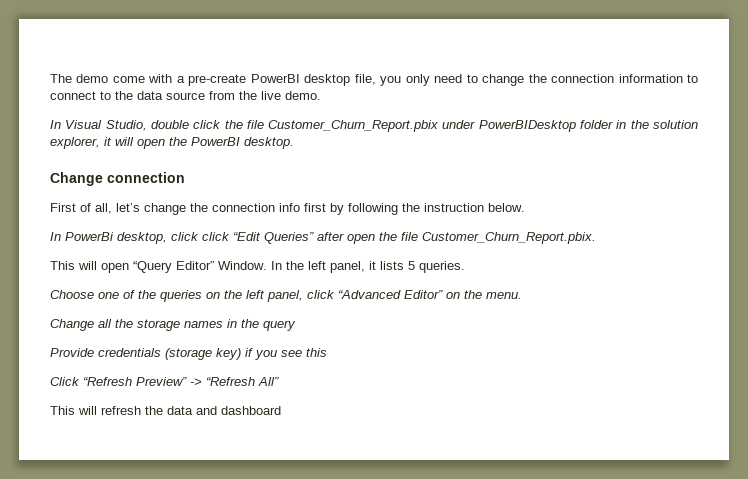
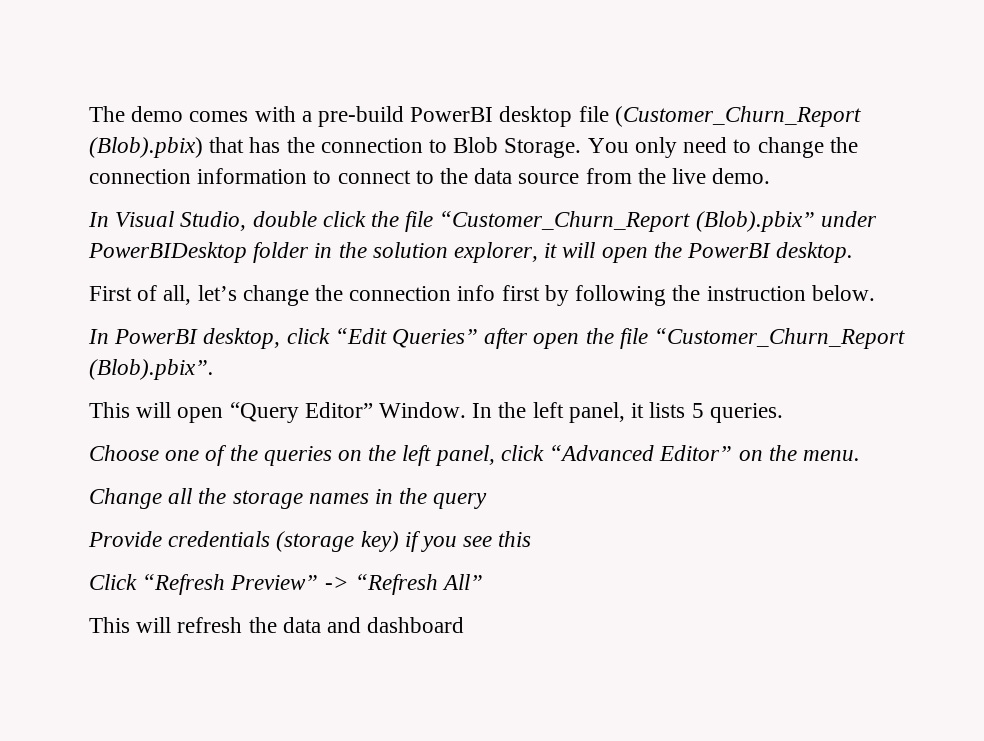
- The demo come with a pre-create PowerBI desktop file, you only need to change the connection information to connect to the data source from the live demo.
+ The demo comes with a pre-build PowerBI desktop file (Customer_Churn_Report (Blob).pbix) that has the connection to Blob Storage. You only need to change the connection information to connect to the data source from the live demo.
- In Visual Studio, double click the file Customer_Churn_Report.pbix under PowerBIDesktop folder in the solution explorer, it will open the PowerBI desktop.
+ In Visual Studio, double click the file “Customer_Churn_Report (Blob).pbix” under PowerBIDesktop folder in the solution explorer, it will open the PowerBI desktop.
- Change connection
- In PowerBi desktop, click click “Edit Queries” after open the file Customer_Churn_Report.pbix.
+ In PowerBI desktop, click “Edit Queries” after open the file “Customer_Churn_Report (Blob).pbix”.

